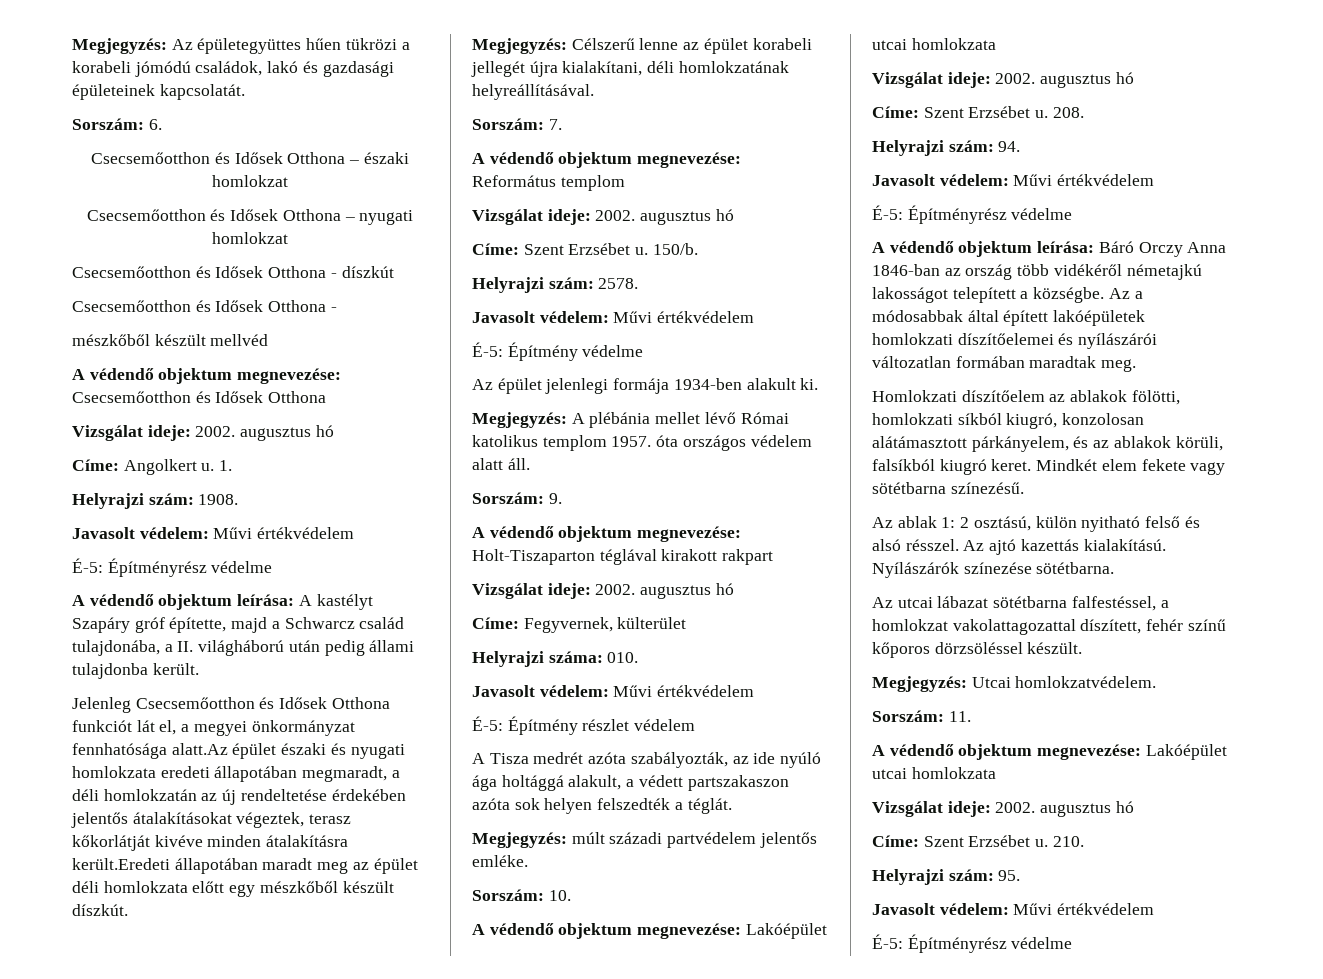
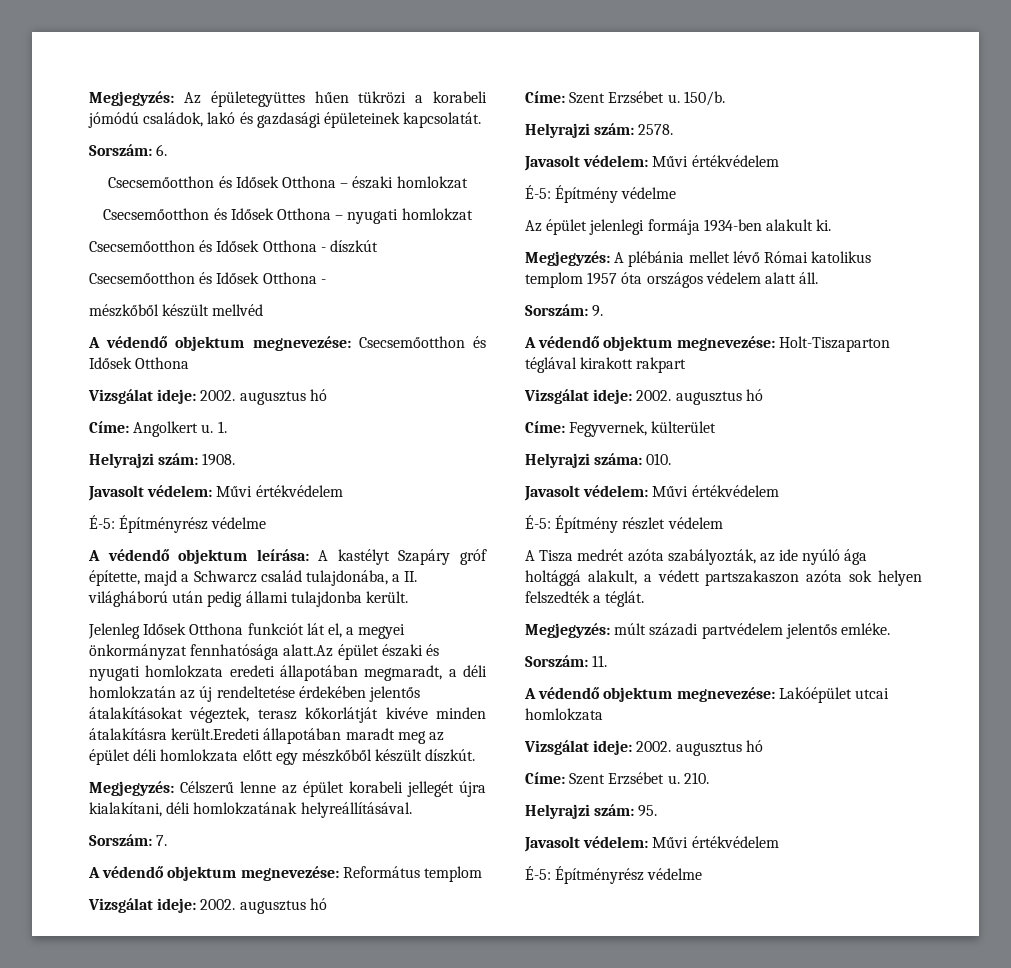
- Jelenleg Csecsemőotthon és Idősek Otthona funkciót lát el, a megyei önkormányzat fennhatósága alatt.Az épület északi és nyugati homlokzata eredeti állapotában megmaradt, a déli homlokzatán az új rendeltetése érdekében jelentős átalakításokat végeztek, terasz kőkorlátját kivéve minden átalakításra került.Eredeti állapotában maradt meg az épület déli homlokzata előtt egy mészkőből készült díszkút.
+ Jelenleg Idősek Otthona funkciót lát el, a megyei önkormányzat fennhatósága alatt.Az épület északi és nyugati homlokzata eredeti állapotában megmaradt, a déli homlokzatán az új rendeltetése érdekében jelentős átalakításokat végeztek, terasz kőkorlátját kivéve minden átalakításra került.Eredeti állapotában maradt meg az épület déli homlokzata előtt egy mészkőből készült díszkút.
- Megjegyzés: A plébánia mellet lévő Római katolikus templom 1957. óta országos védelem alatt áll.
+ Megjegyzés: A plébánia mellet lévő Római katolikus templom 1957 óta országos védelem alatt áll.
- Sorszám: 10.
- A védendő objektum megnevezése: Lakóépület utcai homlokzata
- Vizsgálat ideje: 2002. augusztus hó
- Címe: Szent Erzsébet u. 208.
- Helyrajzi szám: 94.
- Javasolt védelem: Művi értékvédelem
- É-5: Építményrész védelme
- A védendő objektum leírása: Báró Orczy Anna 1846-ban az ország több vidékéről németajkú lakosságot telepített a községbe. Az a módosabbak által épített lakóépületek homlokzati díszítőelemei és nyílászárói változatlan formában maradtak meg.
- Homlokzati díszítőelem az ablakok fölötti, homlokzati síkból kiugró, konzolosan alátámasztott párkányelem, és az ablakok körüli, falsíkból kiugró keret. Mindkét elem fekete vagy sötétbarna színezésű.
- Az ablak 1: 2 osztású, külön nyitható felső és alsó résszel. Az ajtó kazettás kialakítású. Nyílászárók színezése sötétbarna.
- Az utcai lábazat sötétbarna falfestéssel, a homlokzat vakolattagozattal díszített, fehér színű kőporos dörzsöléssel készült.
- Megjegyzés: Utcai homlokzatvédelem.

